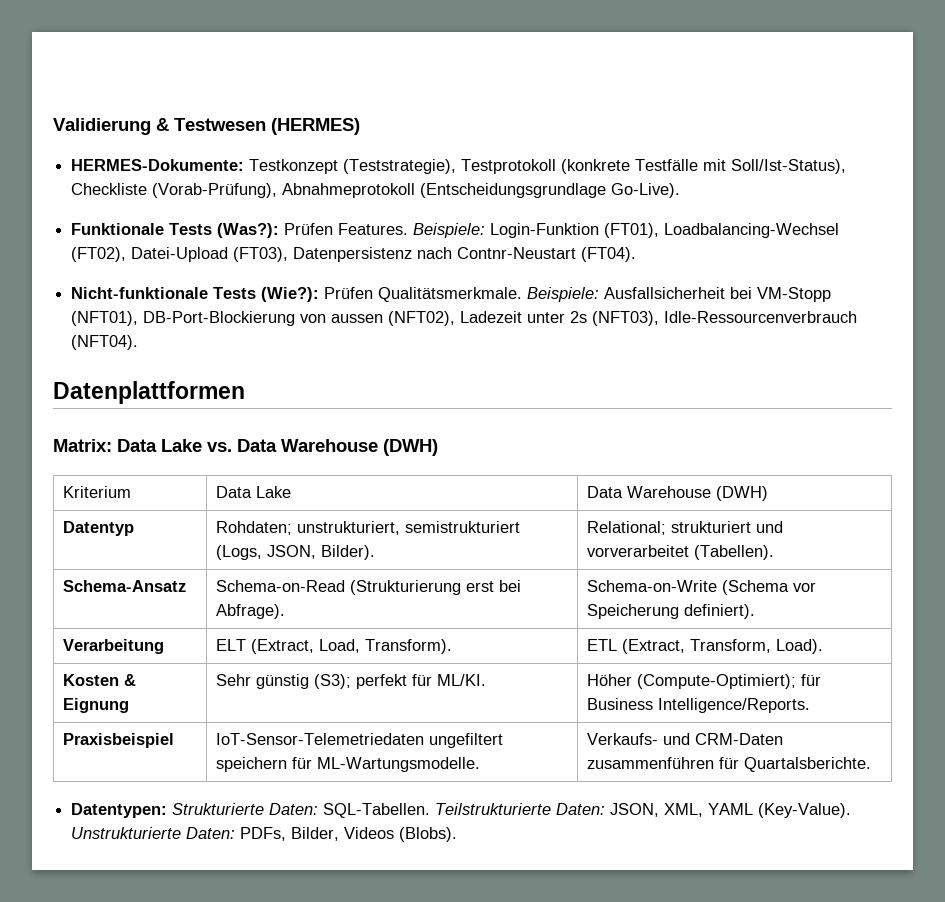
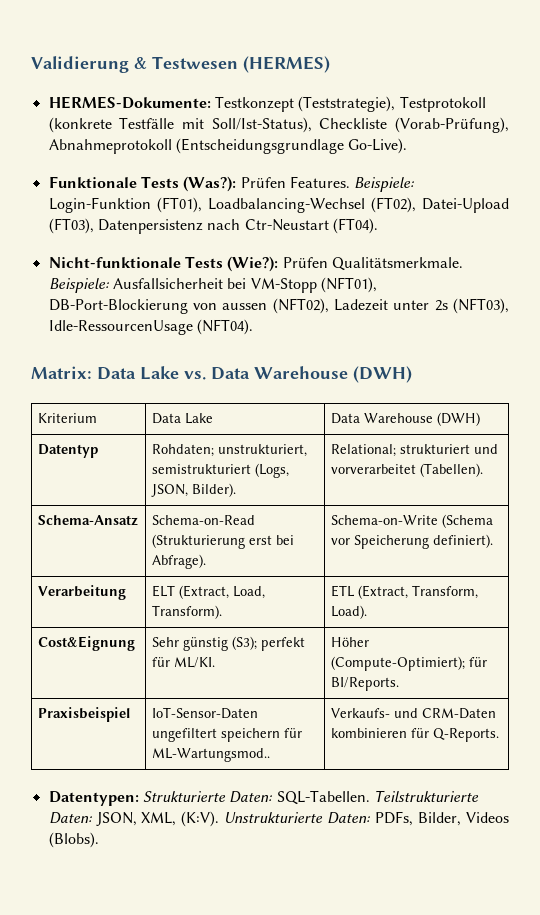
- Beispiele: Login-Funktion (FT01), Loadbalancing-Wechsel (FT02), Datei-Upload (FT03), Datenpersistenz nach Contnr-Neustart (FT04).
+ Beispiele: Login-Funktion (FT01), Loadbalancing-Wechsel (FT02), Datei-Upload (FT03), Datenpersistenz nach Ctr-Neustart (FT04).
- Beispiele: Ausfallsicherheit bei VM-Stopp (NFT01), DB-Port-Blockierung von aussen (NFT02), Ladezeit unter 2s (NFT03), Idle-Ressourcenverbrauch (NFT04).
+ Beispiele: Ausfallsicherheit bei VM-Stopp (NFT01), DB-Port-Blockierung von aussen (NFT02), Ladezeit unter 2s (NFT03), Idle-RessourcenUsage (NFT04).
- Datenplattformen
- Kosten & Eignung | Sehr günstig (S3); perfekt für ML/KI. | Höher (Compute-Optimiert); für Business Intelligence/Reports.
+ Cost&Eignung | Sehr günstig (S3); perfekt für ML/KI. | Höher (Compute-Optimiert); für BI/Reports.
- Praxisbeispiel | IoT-Sensor-Telemetriedaten ungefiltert speichern für ML-Wartungsmodelle. | Verkaufs- und CRM-Daten zusammenführen für Quartalsberichte.
+ Praxisbeispiel | IoT-Sensor-Daten ungefiltert speichern für ML-Wartungsmod.. | Verkaufs- und CRM-Daten kombinieren für Q-Reports.
- Teilstrukturierte Daten: JSON, XML, YAML (Key-Value).
+ Teilstrukturierte Daten: JSON, XML, (K:V).

